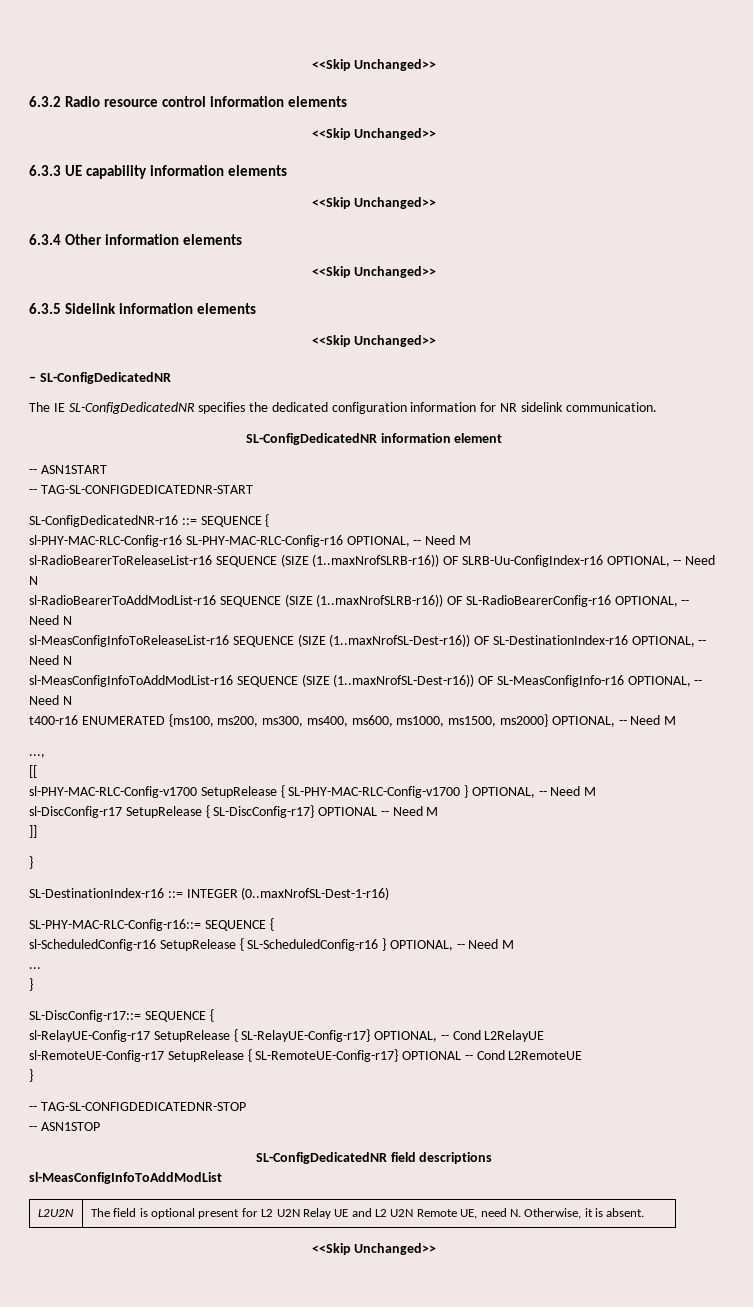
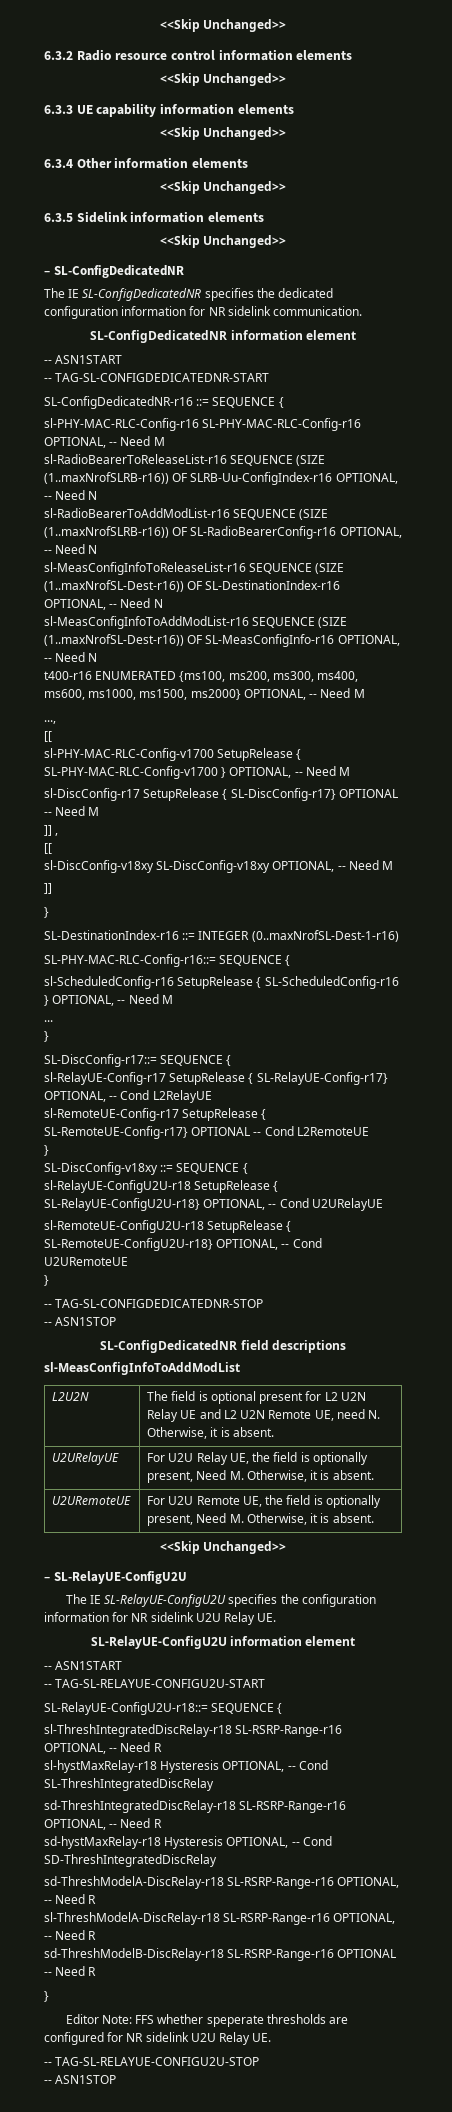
+ ]] ,
+ [[
+ sl-DiscConfig-v18xy SL-DiscConfig-v18xy OPTIONAL, -- Need M
+ SL-DiscConfig-v18xy ::= SEQUENCE {
+ sl-RelayUE-ConfigU2U-r18 SetupRelease { SL-RelayUE-ConfigU2U-r18} OPTIONAL, -- Cond U2URelayUE
+ sl-RemoteUE-ConfigU2U-r18 SetupRelease { SL-RemoteUE-ConfigU2U-r18} OPTIONAL, -- Cond U2URemoteUE
+ }
  L2U2N | The field is optional present for L2 U2N Relay UE and L2 U2N Remote UE, need N. Otherwise, it is absent.
+ U2URelayUE | For U2U Relay UE, the field is optionally present, Need M. Otherwise, it is absent.
+ U2URemoteUE | For U2U Remote UE, the field is optionally present, Need M. Otherwise, it is absent.
  <<Skip Unchanged>>
+ – SL-RelayUE-ConfigU2U
+ The IE SL-RelayUE-ConfigU2U specifies the configuration information for NR sidelink U2U Relay UE.
+ SL-RelayUE-ConfigU2U information element
+ -- ASN1START
+ -- TAG-SL-RELAYUE-CONFIGU2U-START
+ SL-RelayUE-ConfigU2U-r18::= SEQUENCE {
+ sl-ThreshIntegratedDiscRelay-r18 SL-RSRP-Range-r16 OPTIONAL, -- Need R
+ sl-hystMaxRelay-r18 Hysteresis OPTIONAL, -- Cond SL-ThreshIntegratedDiscRelay
+ sd-ThreshIntegratedDiscRelay-r18 SL-RSRP-Range-r16 OPTIONAL, -- Need R
+ sd-hystMaxRelay-r18 Hysteresis OPTIONAL, -- Cond SD-ThreshIntegratedDiscRelay
+ sd-ThreshModelA-DiscRelay-r18 SL-RSRP-Range-r16 OPTIONAL, -- Need R
+ sl-ThreshModelA-DiscRelay-r18 SL-RSRP-Range-r16 OPTIONAL, -- Need R
+ sd-ThreshModelB-DiscRelay-r18 SL-RSRP-Range-r16 OPTIONAL -- Need R
+ }
+ Editor Note: FFS whether speperate thresholds are configured for NR sidelink U2U Relay UE.
+ -- TAG-SL-RELAYUE-CONFIGU2U-STOP
+ -- ASN1STOP

